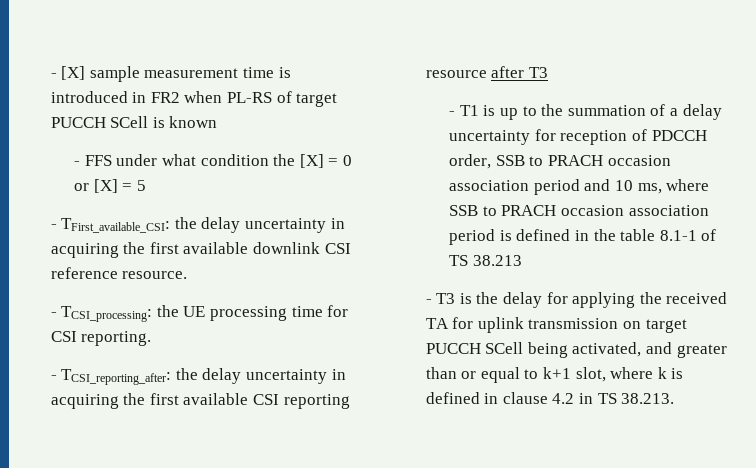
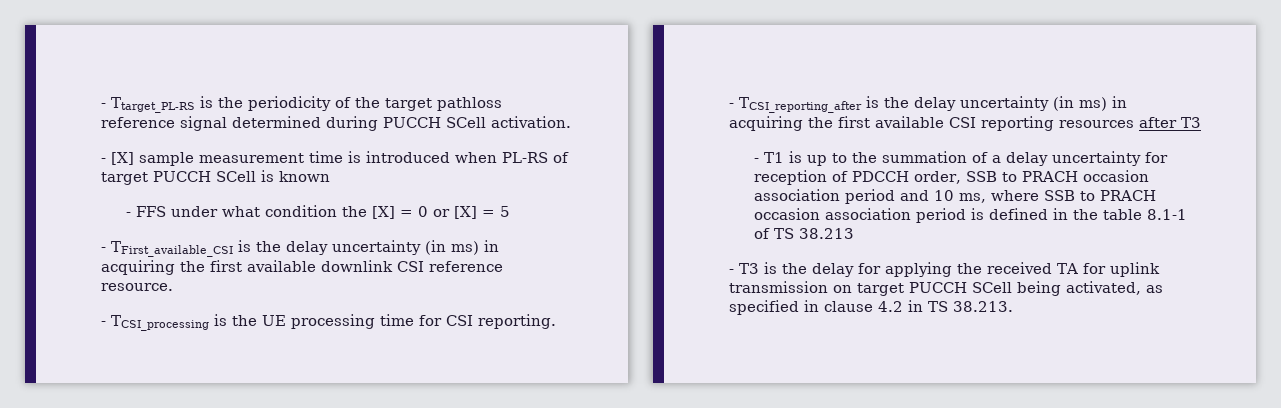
- - [X] sample measurement time is introduced in FR2 when PL-RS of target PUCCH SCell is known
+ - Ttarget_PL-RS is the periodicity of the target pathloss reference signal determined during PUCCH SCell activation.
+ - [X] sample measurement time is introduced when PL-RS of target PUCCH SCell is known
- - TFirst_available_CSI: the delay uncertainty in acquiring the first available downlink CSI reference resource.
+ - TFirst_available_CSI is the delay uncertainty (in ms) in acquiring the first available downlink CSI reference resource.
- - TCSI_processing: the UE processing time for CSI reporting.
+ - TCSI_processing is the UE processing time for CSI reporting.
- - TCSI_reporting_after: the delay uncertainty in acquiring the first available CSI reporting resource after T3
+ - TCSI_reporting_after is the delay uncertainty (in ms) in acquiring the first available CSI reporting resources after T3
- - T3 is the delay for applying the received TA for uplink transmission on target PUCCH SCell being activated, and greater than or equal to k+1 slot, where k is defined in clause 4.2 in TS 38.213.
+ - T3 is the delay for applying the received TA for uplink transmission on target PUCCH SCell being activated, as specified in clause 4.2 in TS 38.213.

